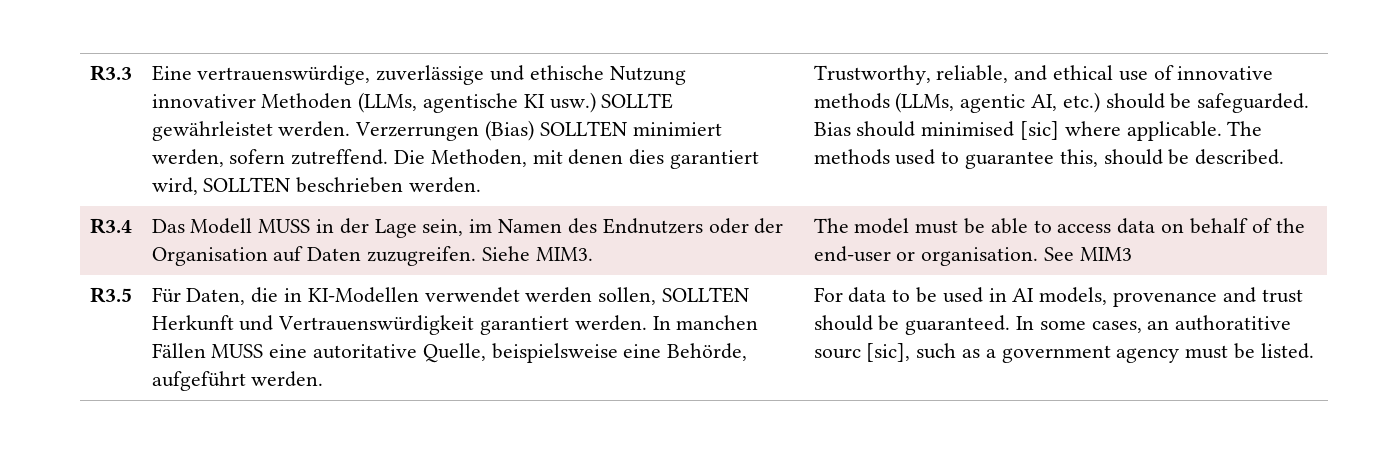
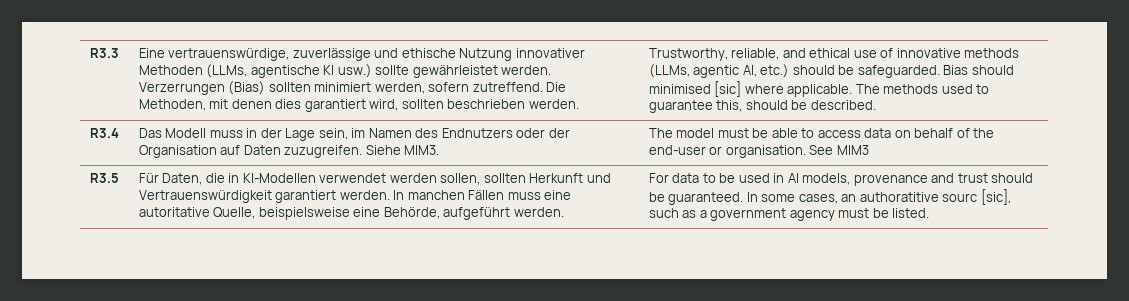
- Eine vertrauenswürdige, zuverlässige und ethische Nutzung innovativer Methoden (LLMs, agentische KI usw.) SOLLTE gewährleistet werden.
+ Eine vertrauenswürdige, zuverlässige und ethische Nutzung innovativer Methoden (LLMs, agentische KI usw.) sollte gewährleistet werden.
- Verzerrungen (Bias) SOLLTEN minimiert werden, sofern zutreffend.
+ Verzerrungen (Bias) sollten minimiert werden, sofern zutreffend.
- Die Methoden, mit denen dies garantiert wird, SOLLTEN beschrieben werden.
+ Die Methoden, mit denen dies garantiert wird, sollten beschrieben werden.
- R3.4 | Das Modell MUSS in der Lage sein, im Namen des Endnutzers oder der Organisation auf Daten zuzugreifen. Siehe MIM3. | The model must be able to access data on behalf of the end-user or organisation. See MIM3
+ R3.4 | Das Modell muss in der Lage sein, im Namen des Endnutzers oder der Organisation auf Daten zuzugreifen. Siehe MIM3. | The model must be able to access data on behalf of the end-user or organisation. See MIM3
- Für Daten, die in KI-Modellen verwendet werden sollen, SOLLTEN Herkunft und Vertrauenswürdigkeit garantiert werden.
+ Für Daten, die in KI-Modellen verwendet werden sollen, sollten Herkunft und Vertrauenswürdigkeit garantiert werden.
- In manchen Fällen MUSS eine autoritative Quelle, beispielsweise eine Behörde, aufgeführt werden.
+ In manchen Fällen muss eine autoritative Quelle, beispielsweise eine Behörde, aufgeführt werden.

